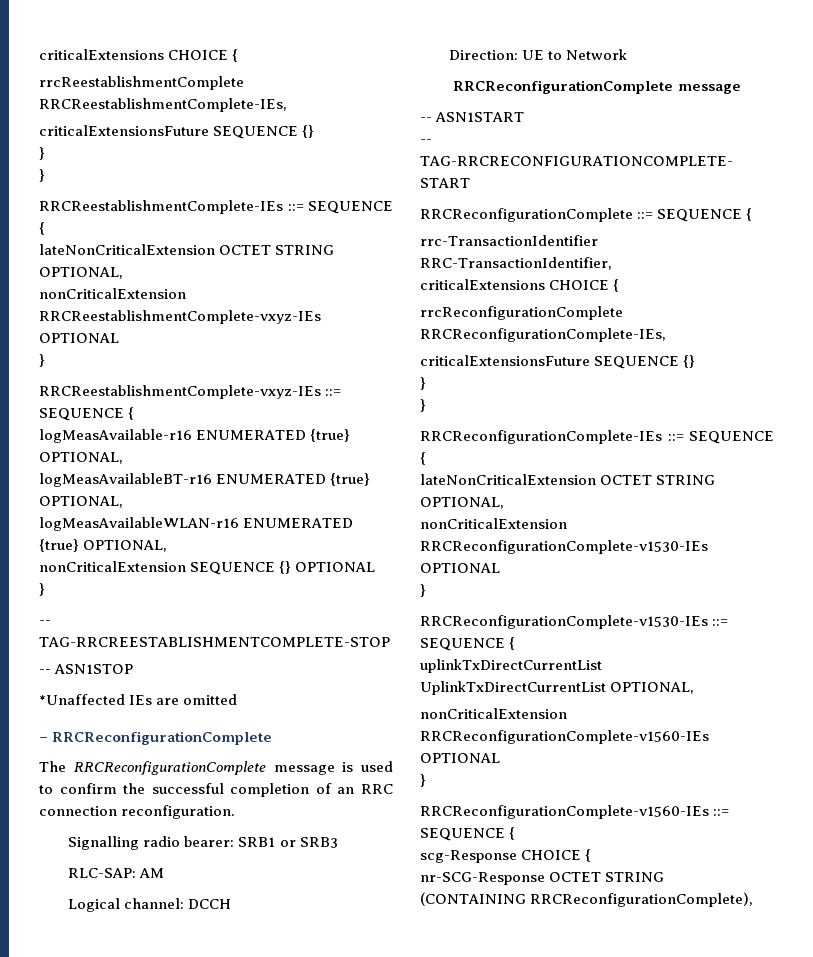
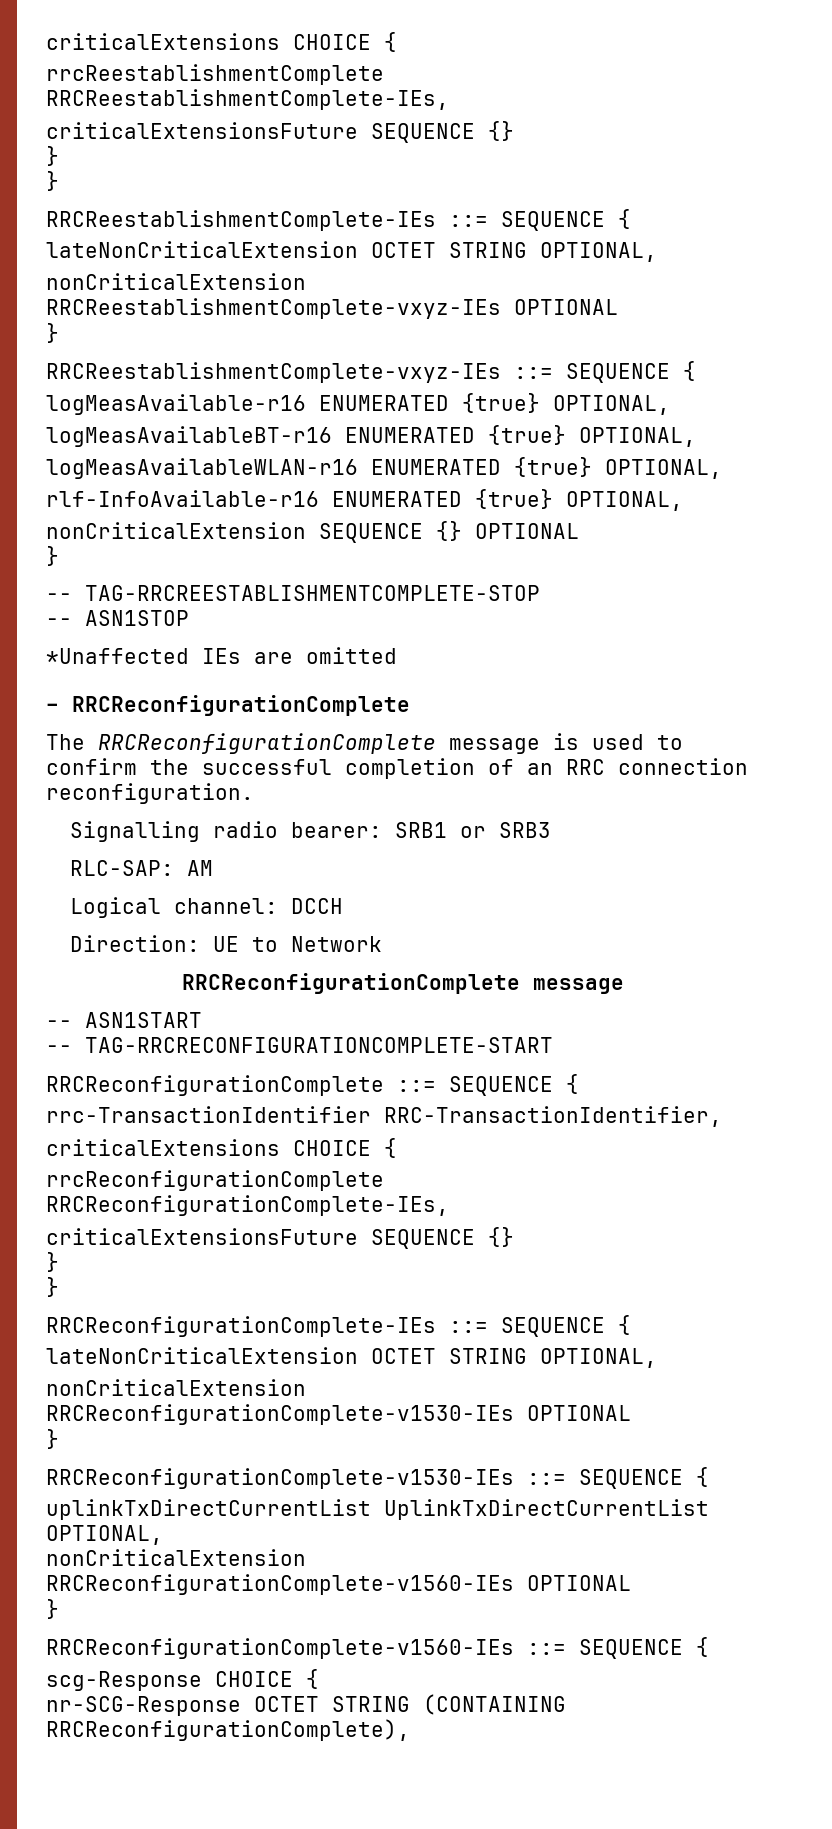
+ rlf-InfoAvailable-r16 ENUMERATED {true} OPTIONAL,

